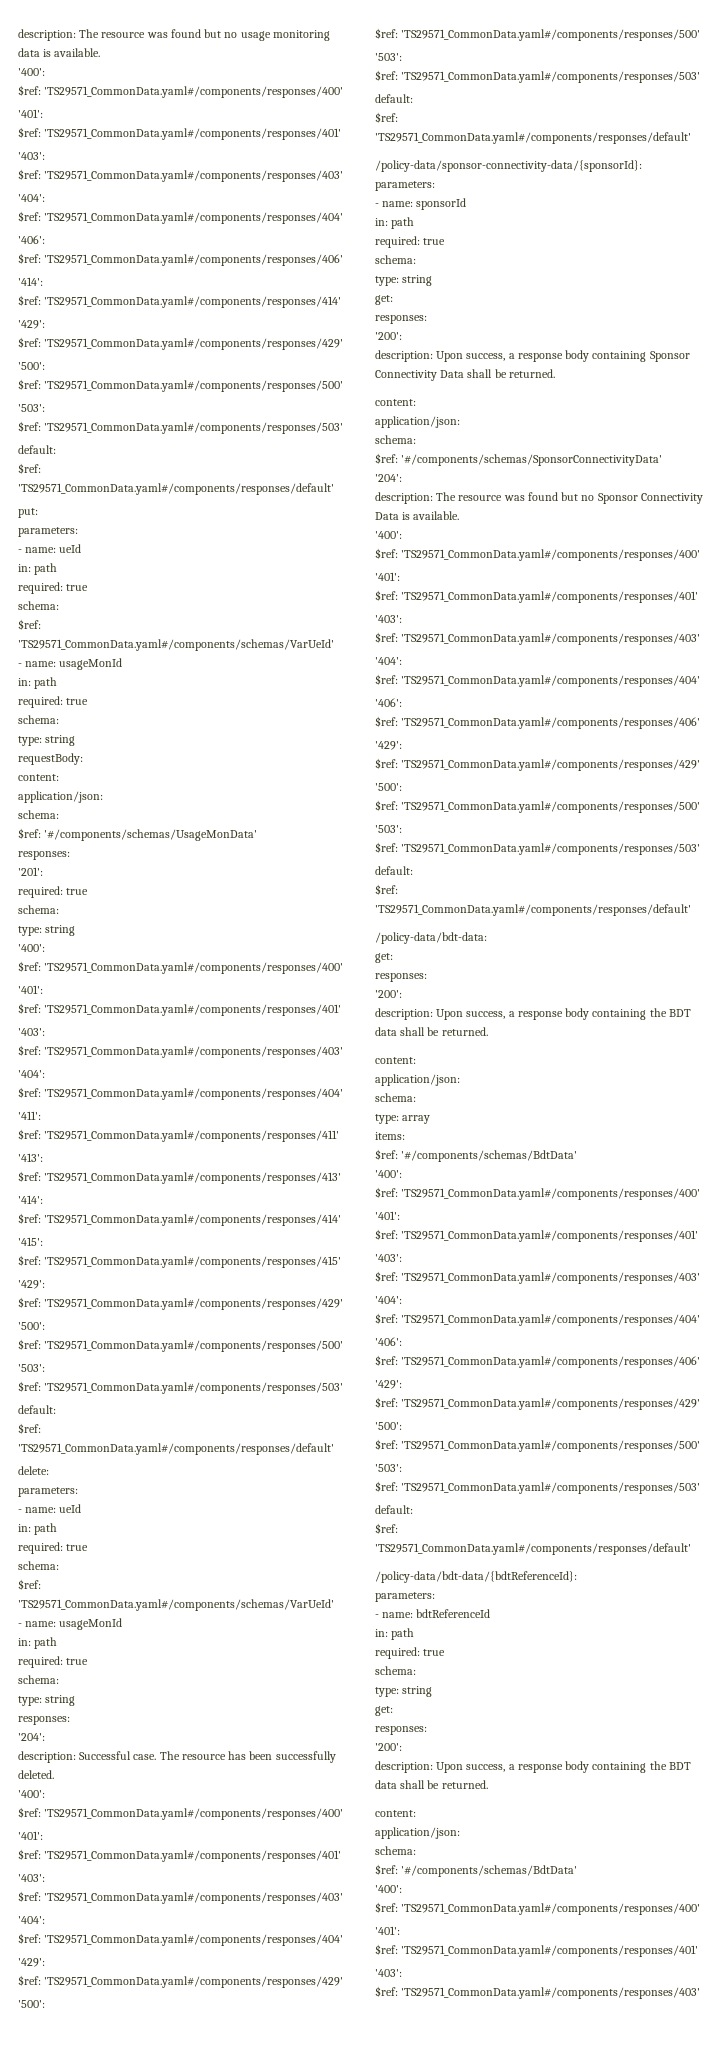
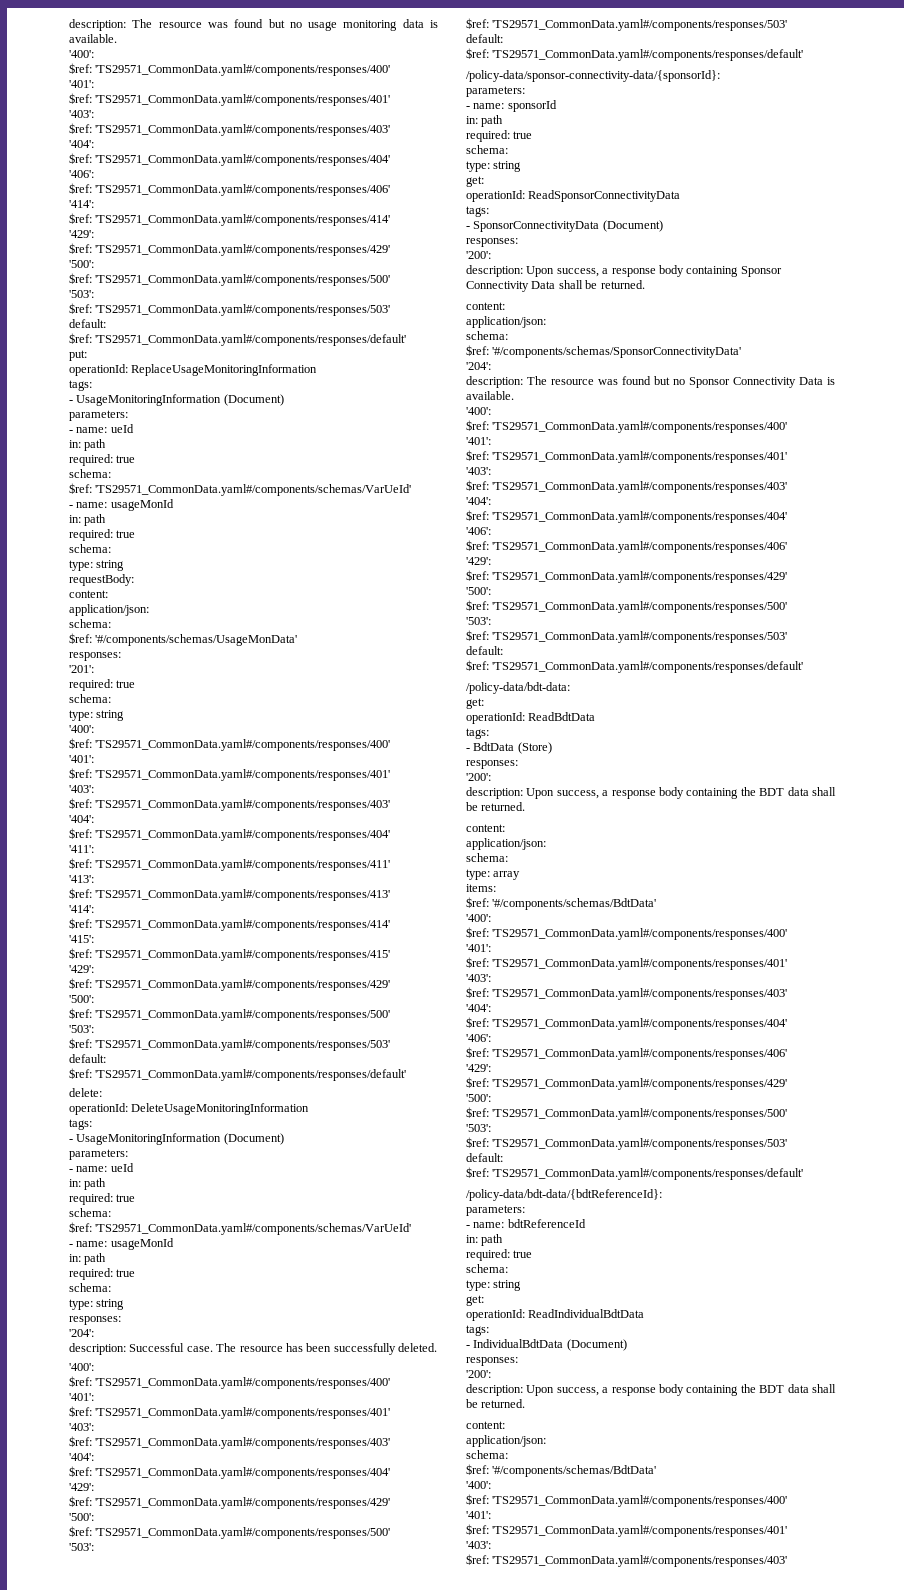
+ operationId: ReplaceUsageMonitoringInformation
+ tags:
+ - UsageMonitoringInformation (Document)
+ operationId: DeleteUsageMonitoringInformation
+ tags:
+ - UsageMonitoringInformation (Document)
+ operationId: ReadSponsorConnectivityData
+ tags:
+ - SponsorConnectivityData (Document)
+ operationId: ReadBdtData
+ tags:
+ - BdtData (Store)
+ operationId: ReadIndividualBdtData
+ tags:
+ - IndividualBdtData (Document)

